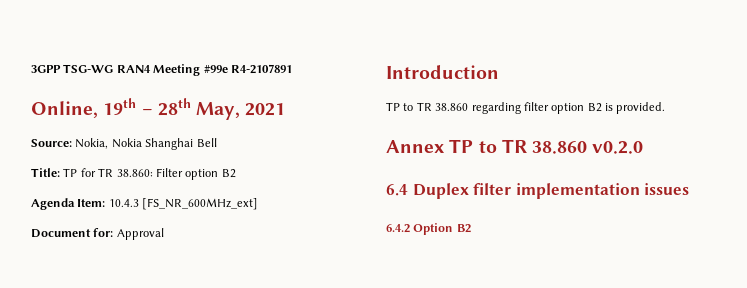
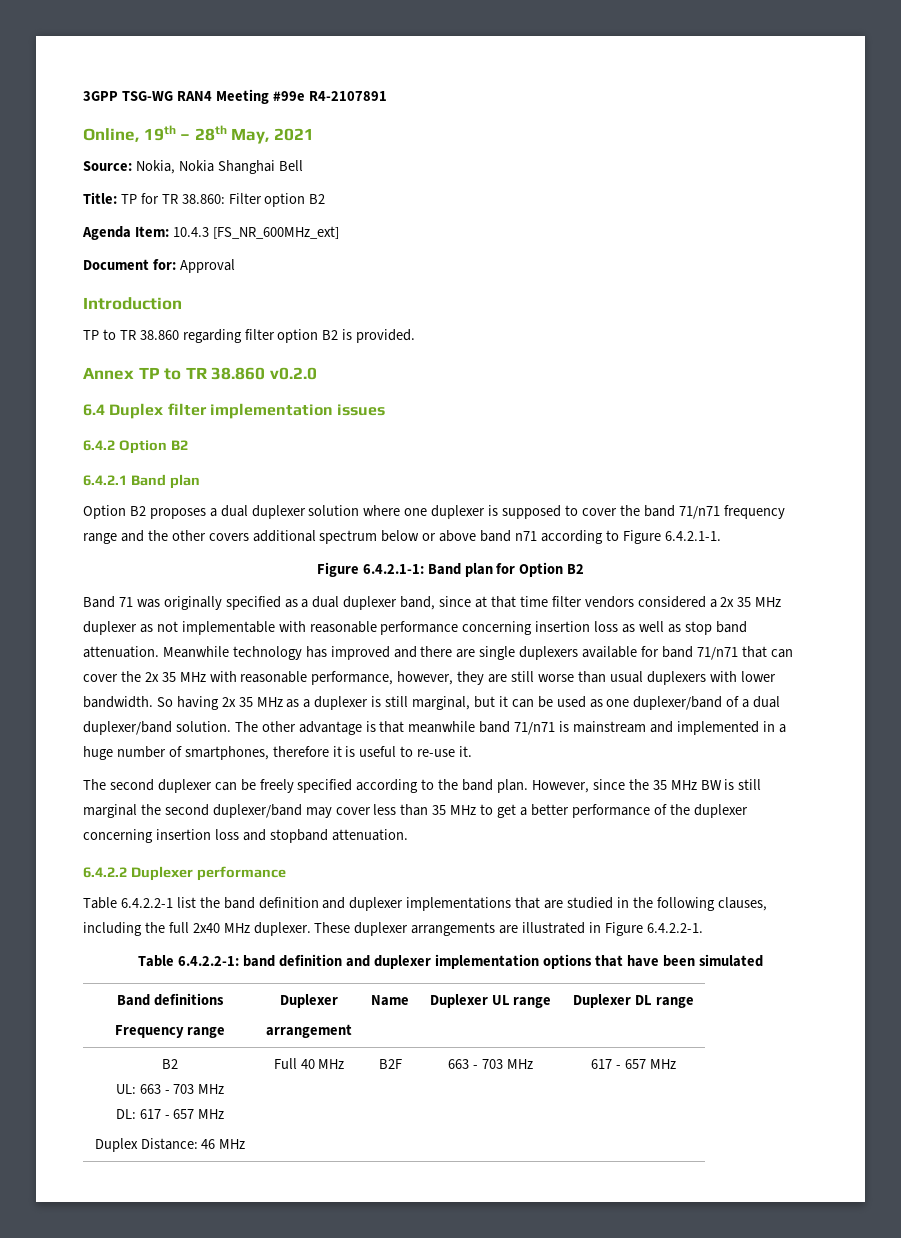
+ 6.4.2.1 Band plan
+ Option B2 proposes a dual duplexer solution where one duplexer is supposed to cover the band 71/n71 frequency range and the other covers additional spectrum below or above band n71 according to Figure 6.4.2.1-1.
+ Figure 6.4.2.1-1: Band plan for Option B2
+ Band 71 was originally specified as a dual duplexer band, since at that time filter vendors considered a 2x 35 MHz duplexer as not implementable with reasonable performance concerning insertion loss as well as stop band attenuation. Meanwhile technology has improved and there are single duplexers available for band 71/n71 that can cover the 2x 35 MHz with reasonable performance, however, they are still worse than usual duplexers with lower bandwidth. So having 2x 35 MHz as a duplexer is still marginal, but it can be used as one duplexer/band of a dual duplexer/band solution. The other advantage is that meanwhile band 71/n71 is mainstream and implemented in a huge number of smartphones, therefore it is useful to re-use it.
+ The second duplexer can be freely specified according to the band plan. However, since the 35 MHz BW is still marginal the second duplexer/band may cover less than 35 MHz to get a better performance of the duplexer concerning insertion loss and stopband attenuation.
+ 6.4.2.2 Duplexer performance
+ Table 6.4.2.2-1 list the band definition and duplexer implementations that are studied in the following clauses, including the full 2x40 MHz duplexer. These duplexer arrangements are illustrated in Figure 6.4.2.2-1.
+ Table 6.4.2.2-1: band definition and duplexer implementation options that have been simulated
+ Band definitions
+ Frequency range | Duplexer
+ arrangement | Name | Duplexer UL range | Duplexer DL range
+ B2
+ UL: 663 - 703 MHz
+ DL: 617 - 657 MHz
+ Duplex Distance: 46 MHz | Full 40 MHz | B2F | 663 - 703 MHz | 617 - 657 MHz

